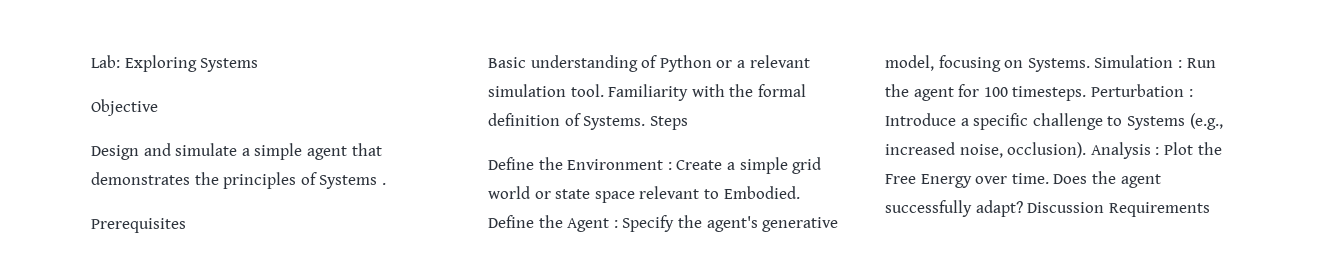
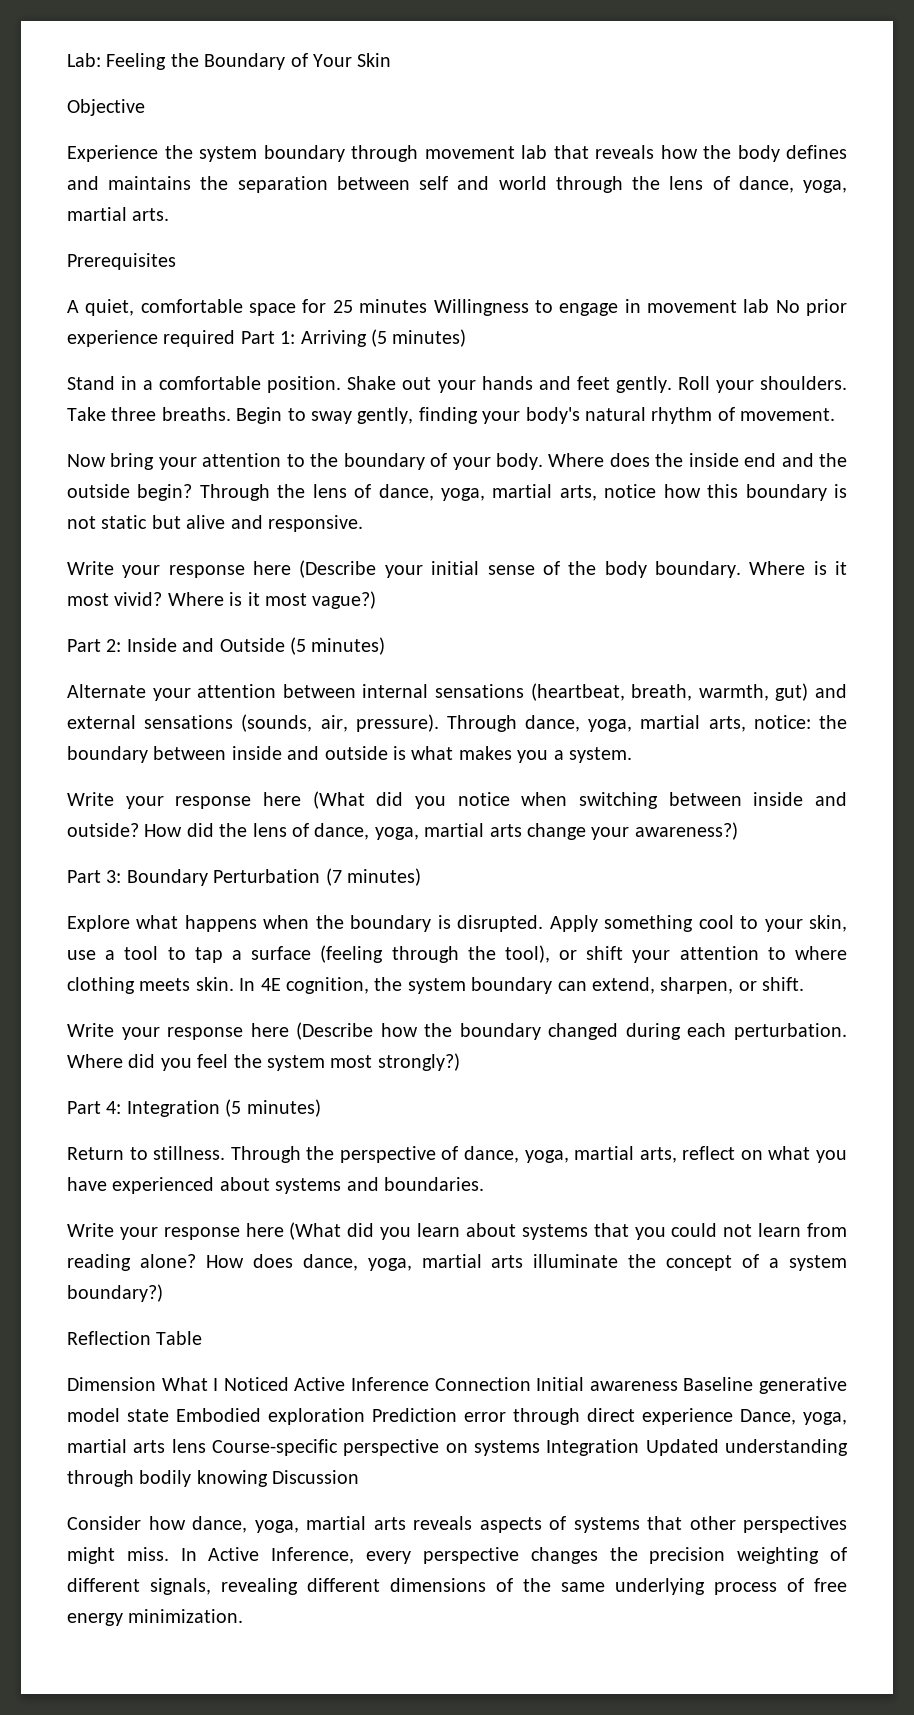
- Lab: Exploring Systems
+ Lab: Feeling the Boundary of Your Skin
  Objective
- Design and simulate a simple agent that demonstrates the principles of Systems .
+ Experience the system boundary through movement lab that reveals how the body defines and maintains the separation between self and world through the lens of dance, yoga, martial arts.
  Prerequisites
- Basic understanding of Python or a relevant simulation tool. Familiarity with the formal definition of Systems. Steps
- Define the Environment : Create a simple grid world or state space relevant to Embodied. Define the Agent : Specify the agent's generative model, focusing on Systems. Simulation : Run the agent for 100 timesteps. Perturbation : Introduce a specific challenge to Systems (e.g., increased noise, occlusion). Analysis : Plot the Free Energy over time. Does the agent successfully adapt? Discussion Requirements
+ A quiet, comfortable space for 25 minutes Willingness to engage in movement lab No prior experience required Part 1: Arriving (5 minutes)
+ Stand in a comfortable position. Shake out your hands and feet gently. Roll your shoulders. Take three breaths. Begin to sway gently, finding your body's natural rhythm of movement.
+ Now bring your attention to the boundary of your body. Where does the inside end and the outside begin? Through the lens of dance, yoga, martial arts, notice how this boundary is not static but alive and responsive.
+ Write your response here (Describe your initial sense of the body boundary. Where is it most vivid? Where is it most vague?)
+ Part 2: Inside and Outside (5 minutes)
+ Alternate your attention between internal sensations (heartbeat, breath, warmth, gut) and external sensations (sounds, air, pressure). Through dance, yoga, martial arts, notice: the boundary between inside and outside is what makes you a system.
+ Write your response here (What did you notice when switching between inside and outside? How did the lens of dance, yoga, martial arts change your awareness?)
+ Part 3: Boundary Perturbation (7 minutes)
+ Explore what happens when the boundary is disrupted. Apply something cool to your skin, use a tool to tap a surface (feeling through the tool), or shift your attention to where clothing meets skin. In 4E cognition, the system boundary can extend, sharpen, or shift.
+ Write your response here (Describe how the boundary changed during each perturbation. Where did you feel the system most strongly?)
+ Part 4: Integration (5 minutes)
+ Return to stillness. Through the perspective of dance, yoga, martial arts, reflect on what you have experienced about systems and boundaries.
+ Write your response here (What did you learn about systems that you could not learn from reading alone? How does dance, yoga, martial arts illuminate the concept of a system boundary?)
+ Reflection Table
+ Dimension What I Noticed Active Inference Connection Initial awareness Baseline generative model state Embodied exploration Prediction error through direct experience Dance, yoga, martial arts lens Course-specific perspective on systems Integration Updated understanding through bodily knowing Discussion
+ Consider how dance, yoga, martial arts reveals aspects of systems that other perspectives might miss. In Active Inference, every perspective changes the precision weighting of different signals, revealing different dimensions of the same underlying process of free energy minimization.

